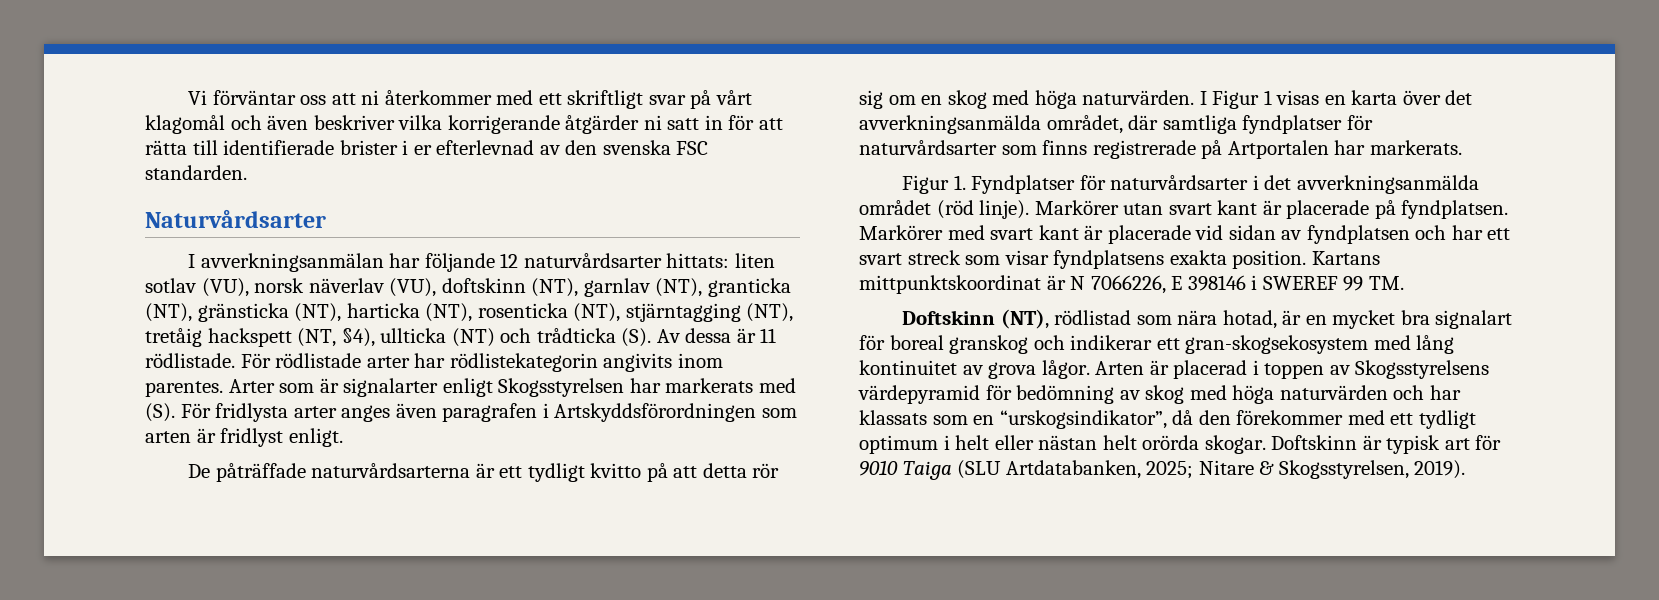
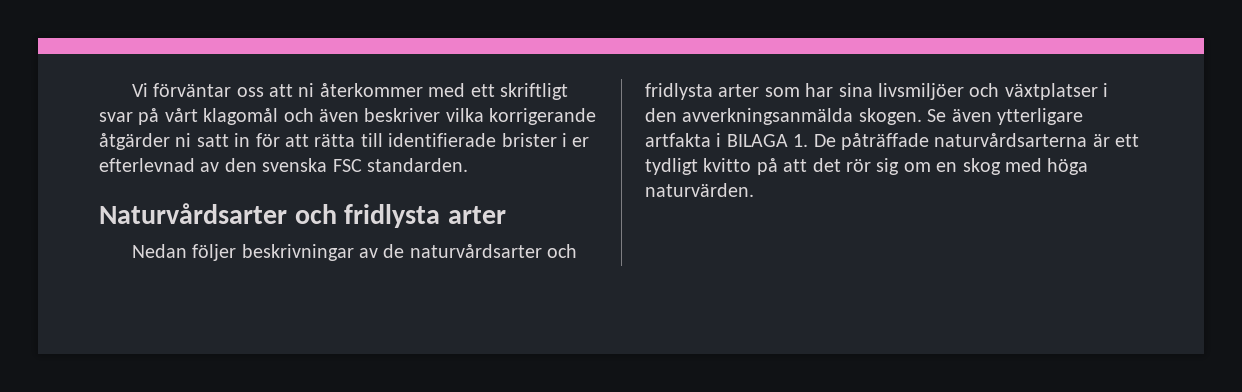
- Naturvårdsarter
- I avverkningsanmälan har följande 12 naturvårdsarter hittats: liten sotlav (VU), norsk näverlav (VU), doftskinn (NT), garnlav (NT), granticka (NT), gränsticka (NT), harticka (NT), rosenticka (NT), stjärntagging (NT), tretåig hackspett (NT, §4), ullticka (NT) och trådticka (S). Av dessa är 11 rödlistade. För rödlistade arter har rödlistekategorin angivits inom parentes. Arter som är signalarter enligt Skogsstyrelsen har markerats med (S). För fridlysta arter anges även paragrafen i Artskyddsförordningen som arten är fridlyst enligt.
- De påträffade naturvårdsarterna är ett tydligt kvitto på att detta rör sig om en skog med höga naturvärden. I Figur 1 visas en karta över det avverkningsanmälda området, där samtliga fyndplatser för naturvårdsarter som finns registrerade på Artportalen har markerats.
- Figur 1. Fyndplatser för naturvårdsarter i det avverkningsanmälda området (röd linje). Markörer utan svart kant är placerade på fyndplatsen. Markörer med svart kant är placerade vid sidan av fyndplatsen och har ett svart streck som visar fyndplatsens exakta position. Kartans mittpunktskoordinat är N 7066226, E 398146 i SWEREF 99 TM.
- Doftskinn (NT), rödlistad som nära hotad, är en mycket bra signalart för boreal granskog och indikerar ett gran-skogsekosystem med lång kontinuitet av grova lågor. Arten är placerad i toppen av Skogsstyrelsens värdepyramid för bedömning av skog med höga naturvärden och har klassats som en “urskogsindikator”, då den förekommer med ett tydligt optimum i helt eller nästan helt orörda skogar. Doftskinn är typisk art för 9010 Taiga (SLU Artdatabanken, 2025; Nitare & Skogsstyrelsen, 2019).
+ Naturvårdsarter och fridlysta arter
+ Nedan följer beskrivningar av de naturvårdsarter och fridlysta arter som har sina livsmiljöer och växtplatser i den avverkningsanmälda skogen. Se även ytterligare artfakta i BILAGA 1. De påträffade naturvårdsarterna är ett tydligt kvitto på att det rör sig om en skog med höga naturvärden.

